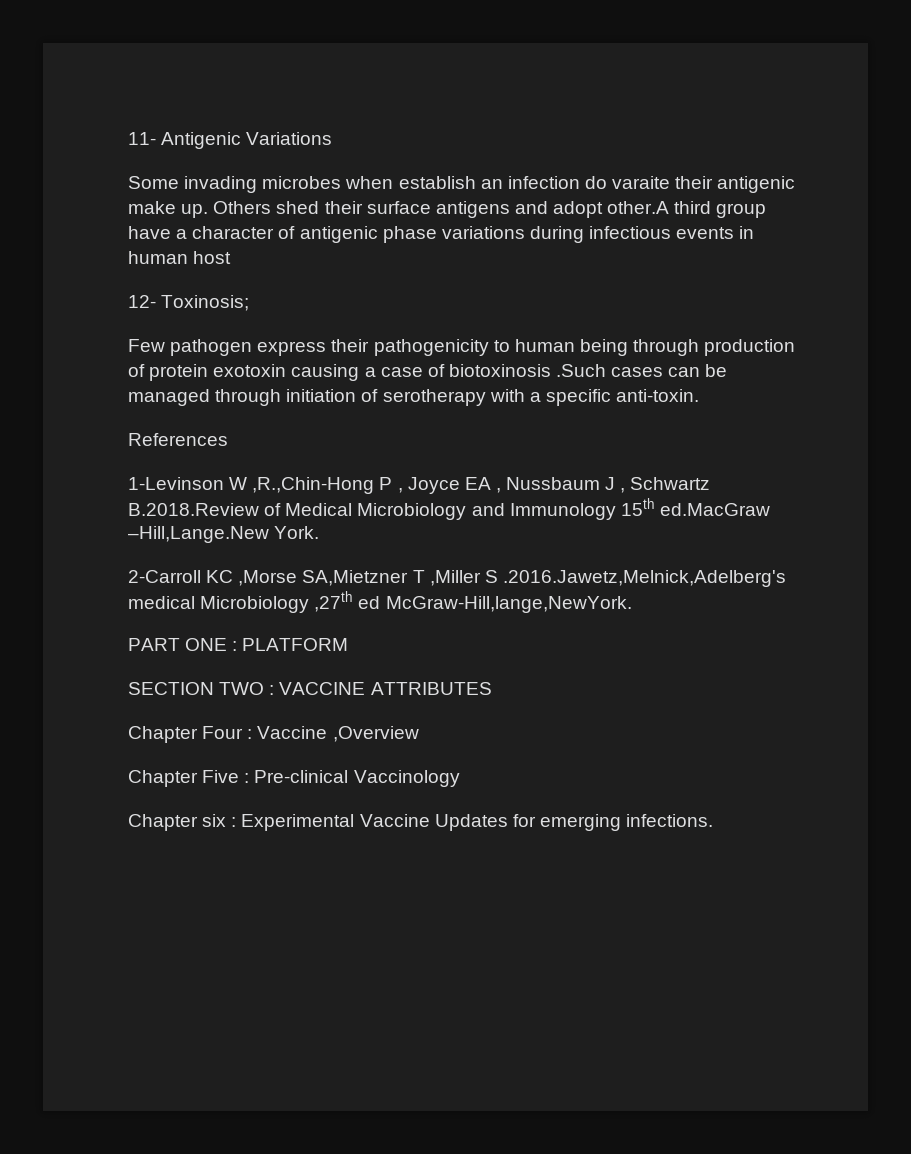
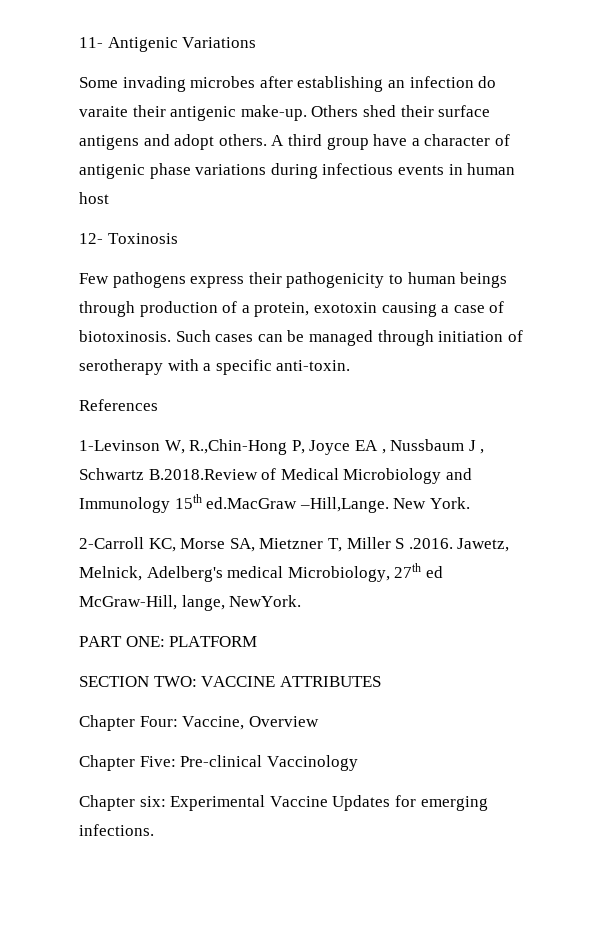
- Some invading microbes when establish an infection do varaite their antigenic make up.
+ Some invading microbes after establishing an infection do varaite their antigenic make-up.
- Others shed their surface antigens and adopt other.A third group have a character of antigenic phase variations during infectious events in human host
+ Others shed their surface antigens and adopt others. A third group have a character of antigenic phase variations during infectious events in human host
- 12- Toxinosis;
+ 12- Toxinosis
- Few pathogen express their pathogenicity to human being through production of protein exotoxin causing a case of biotoxinosis .Such cases can be managed through initiation of serotherapy with a specific anti-toxin.
+ Few pathogens express their pathogenicity to human beings through production of a protein, exotoxin causing a case of biotoxinosis. Such cases can be managed through initiation of serotherapy with a specific anti-toxin.
- 1-Levinson W ,R.,Chin-Hong P , Joyce EA , Nussbaum J , Schwartz B.2018.Review of Medical Microbiology and Immunology 15th ed.MacGraw –Hill,Lange.New York.
+ 1-Levinson W, R.,Chin-Hong P, Joyce EA , Nussbaum J , Schwartz B.2018.Review of Medical Microbiology and Immunology 15th ed.MacGraw –Hill,Lange. New York.
- 2-Carroll KC ,Morse SA,Mietzner T ,Miller S .2016.Jawetz,Melnick,Adelberg's medical Microbiology ,27th ed McGraw-Hill,lange,NewYork.
+ 2-Carroll KC, Morse SA, Mietzner T, Miller S .2016. Jawetz, Melnick, Adelberg's medical Microbiology, 27th ed McGraw-Hill, lange, NewYork.
- PART ONE : PLATFORM
+ PART ONE: PLATFORM
- SECTION TWO : VACCINE ATTRIBUTES
+ SECTION TWO: VACCINE ATTRIBUTES
- Chapter Four : Vaccine ,Overview
- Chapter Five : Pre-clinical Vaccinology
+ Chapter Four: Vaccine, Overview
+ Chapter Five: Pre-clinical Vaccinology
- Chapter six : Experimental Vaccine Updates for emerging infections.
+ Chapter six: Experimental Vaccine Updates for emerging infections.

